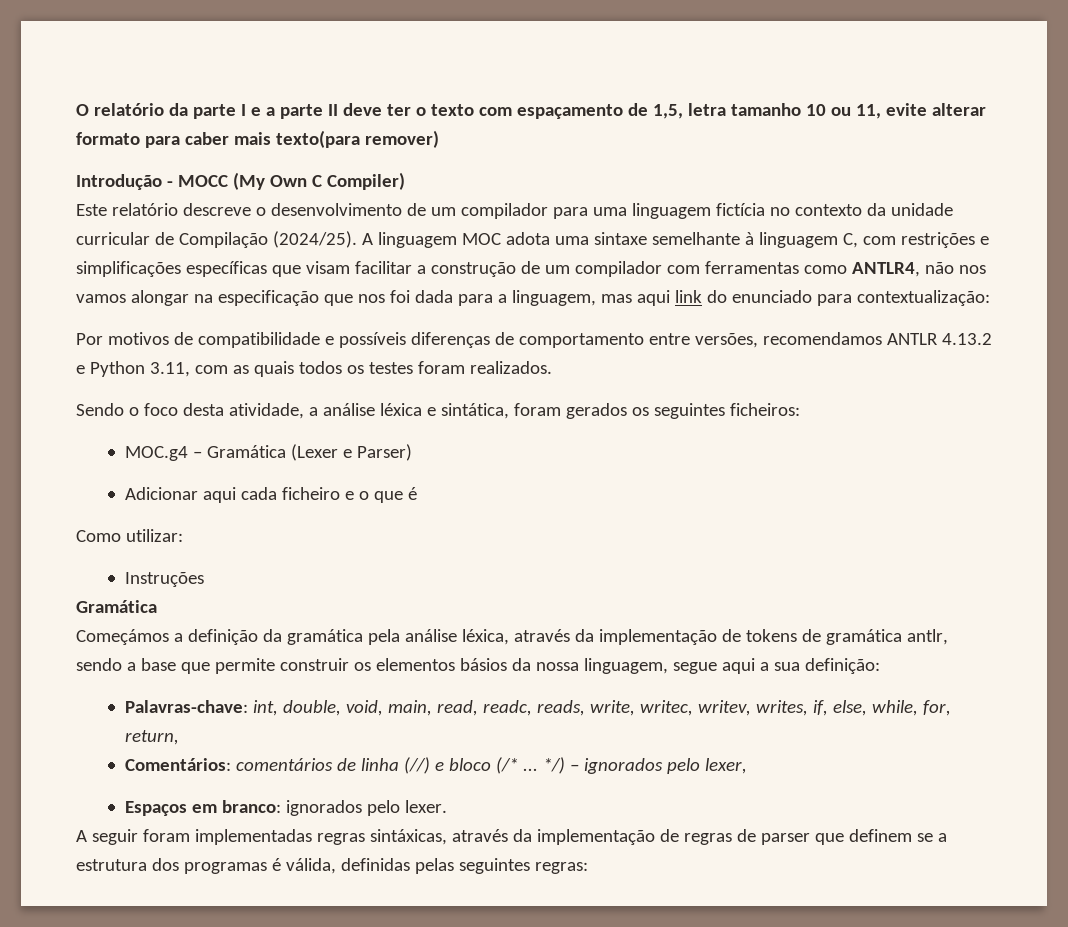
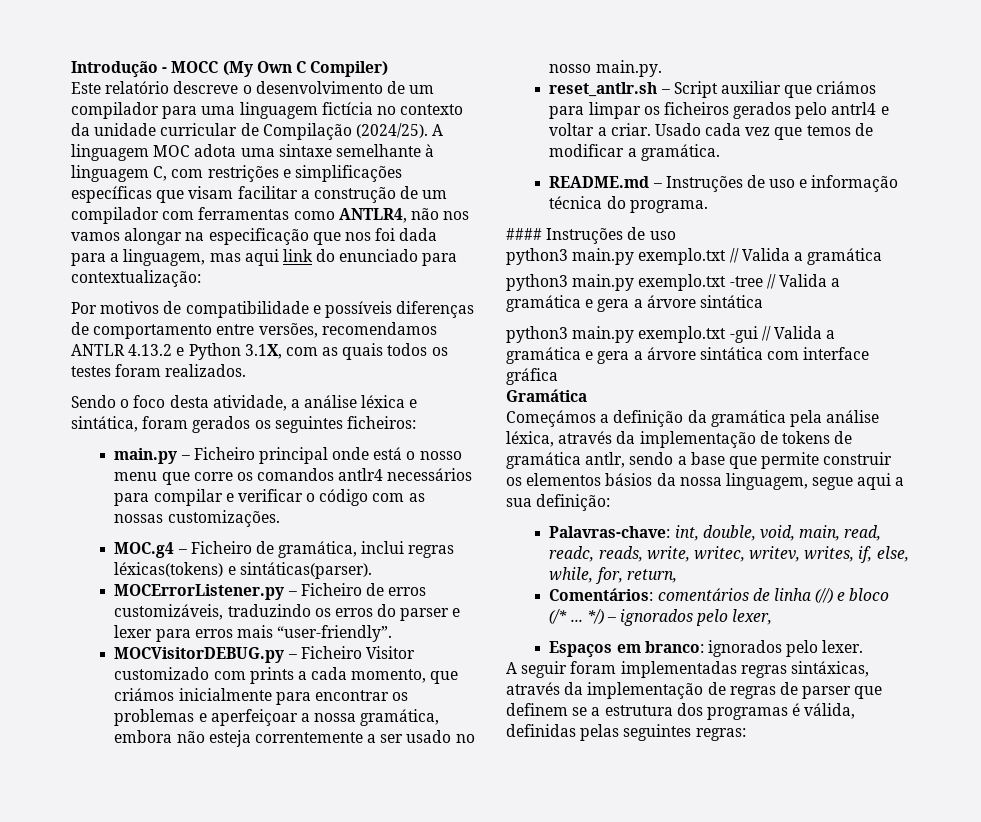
- O relatório da parte I e a parte II deve ter o texto com espaçamento de 1,5, letra tamanho 10 ou 11, evite alterar formato para caber mais texto(para remover)
- Por motivos de compatibilidade e possíveis diferenças de comportamento entre versões, recomendamos ANTLR 4.13.2 e Python 3.11, com as quais todos os testes foram realizados.
+ Por motivos de compatibilidade e possíveis diferenças de comportamento entre versões, recomendamos ANTLR 4.13.2 e Python 3.1X, com as quais todos os testes foram realizados.
- MOC.g4 – Gramática (Lexer e Parser)
- Adicionar aqui cada ficheiro e o que é
- Como utilizar:
- Instruções
+ main.py – Ficheiro principal onde está o nosso menu que corre os comandos antlr4 necessários para compilar e verificar o código com as nossas customizações.
+ MOC.g4 – Ficheiro de gramática, inclui regras léxicas(tokens) e sintáticas(parser).
+ MOCErrorListener.py – Ficheiro de erros customizáveis, traduzindo os erros do parser e lexer para erros mais “user-friendly”.
+ MOCVisitorDEBUG.py – Ficheiro Visitor customizado com prints a cada momento, que criámos inicialmente para encontrar os problemas e aperfeiçoar a nossa gramática, embora não esteja correntemente a ser usado no nosso main.py.
+ reset_antlr.sh – Script auxiliar que criámos para limpar os ficheiros gerados pelo antrl4 e voltar a criar. Usado cada vez que temos de modificar a gramática.
+ README.md – Instruções de uso e informação técnica do programa.
+ #### Instruções de uso
+ python3 main.py exemplo.txt // Valida a gramática
+ python3 main.py exemplo.txt -tree // Valida a gramática e gera a árvore sintática
+ python3 main.py exemplo.txt -gui // Valida a gramática e gera a árvore sintática com interface gráfica

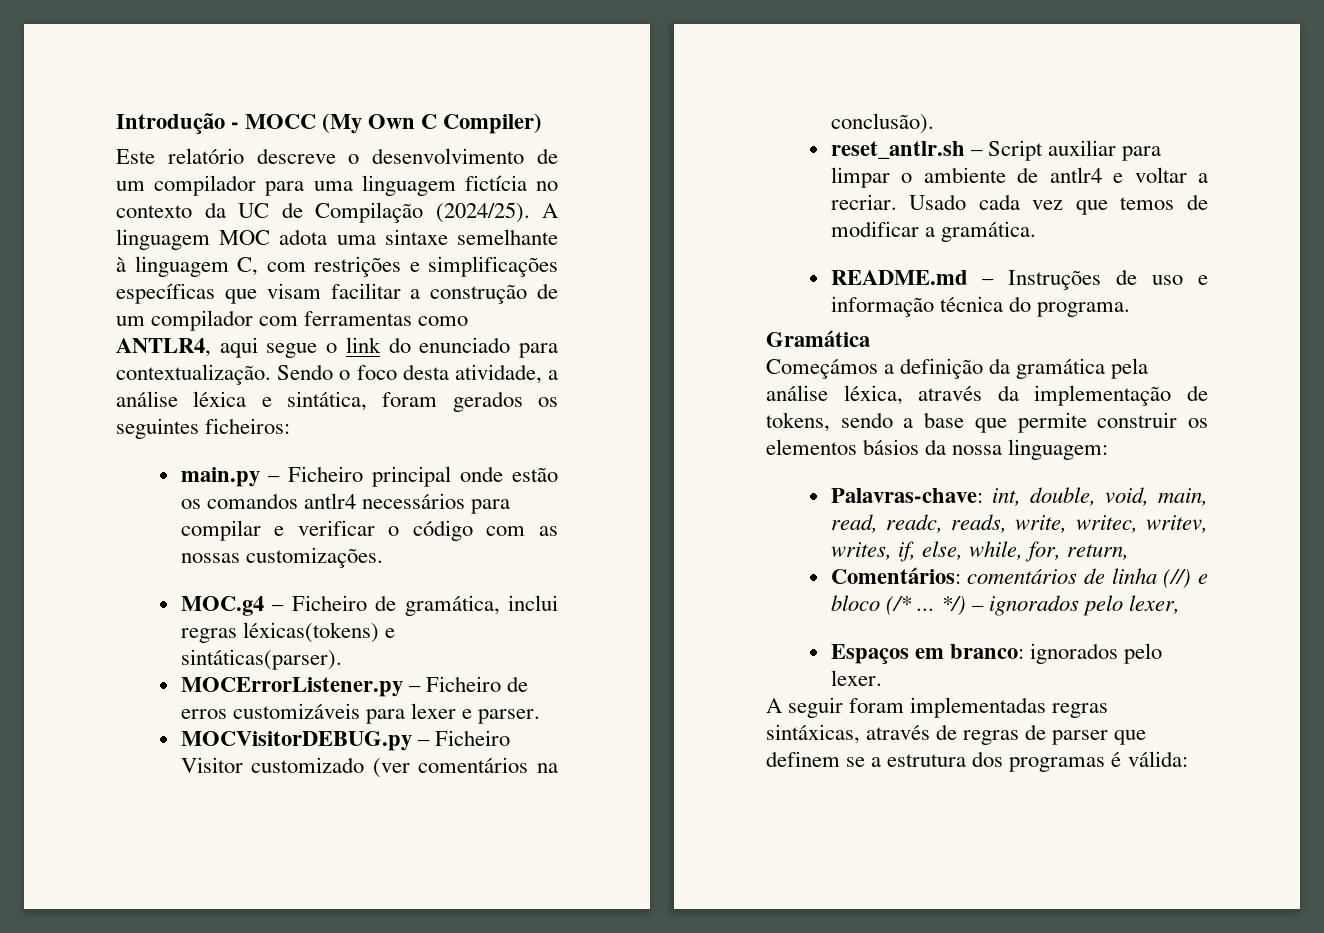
- Este relatório descreve o desenvolvimento de um compilador para uma linguagem fictícia no contexto da unidade curricular de Compilação (2024/25).
+ Este relatório descreve o desenvolvimento de um compilador para uma linguagem fictícia no contexto da UC de Compilação (2024/25).
- A linguagem MOC adota uma sintaxe semelhante à linguagem C, com restrições e simplificações específicas que visam facilitar a construção de um compilador com ferramentas como ANTLR4, não nos vamos alongar na especificação que nos foi dada para a linguagem, mas aqui link do enunciado para contextualização:
- Por motivos de compatibilidade e possíveis diferenças de comportamento entre versões, recomendamos ANTLR 4.13.2 e Python 3.1X, com as quais todos os testes foram realizados.
- Sendo o foco desta atividade, a análise léxica e sintática, foram gerados os seguintes ficheiros:
+ A linguagem MOC adota uma sintaxe semelhante à linguagem C, com restrições e simplificações específicas que visam facilitar a construção de um compilador com ferramentas como ANTLR4, aqui segue o link do enunciado para contextualização. Sendo o foco desta atividade, a análise léxica e sintática, foram gerados os seguintes ficheiros:
- main.py – Ficheiro principal onde está o nosso menu que corre os comandos antlr4 necessários para compilar e verificar o código com as nossas customizações.
+ main.py – Ficheiro principal onde estão os comandos antlr4 necessários para compilar e verificar o código com as nossas customizações.
- MOCErrorListener.py – Ficheiro de erros customizáveis, traduzindo os erros do parser e lexer para erros mais “user-friendly”.
+ MOCErrorListener.py – Ficheiro de erros customizáveis para lexer e parser.
- MOCVisitorDEBUG.py – Ficheiro Visitor customizado com prints a cada momento, que criámos inicialmente para encontrar os problemas e aperfeiçoar a nossa gramática, embora não esteja correntemente a ser usado no nosso main.py.
- reset_antlr.sh – Script auxiliar que criámos para limpar os ficheiros gerados pelo antrl4 e voltar a criar.
+ MOCVisitorDEBUG.py – Ficheiro Visitor customizado (ver comentários na conclusão).
+ reset_antlr.sh – Script auxiliar para limpar o ambiente de antlr4 e voltar a recriar.
- #### Instruções de uso
- python3 main.py exemplo.txt // Valida a gramática
- python3 main.py exemplo.txt -tree // Valida a gramática e gera a árvore sintática
- python3 main.py exemplo.txt -gui // Valida a gramática e gera a árvore sintática com interface gráfica
- Começámos a definição da gramática pela análise léxica, através da implementação de tokens de gramática antlr, sendo a base que permite construir os elementos básios da nossa linguagem, segue aqui a sua definição:
+ Começámos a definição da gramática pela análise léxica, através da implementação de tokens, sendo a base que permite construir os elementos básios da nossa linguagem:
- A seguir foram implementadas regras sintáxicas, através da implementação de regras de parser que definem se a estrutura dos programas é válida, definidas pelas seguintes regras:
+ A seguir foram implementadas regras sintáxicas, através de regras de parser que definem se a estrutura dos programas é válida:

